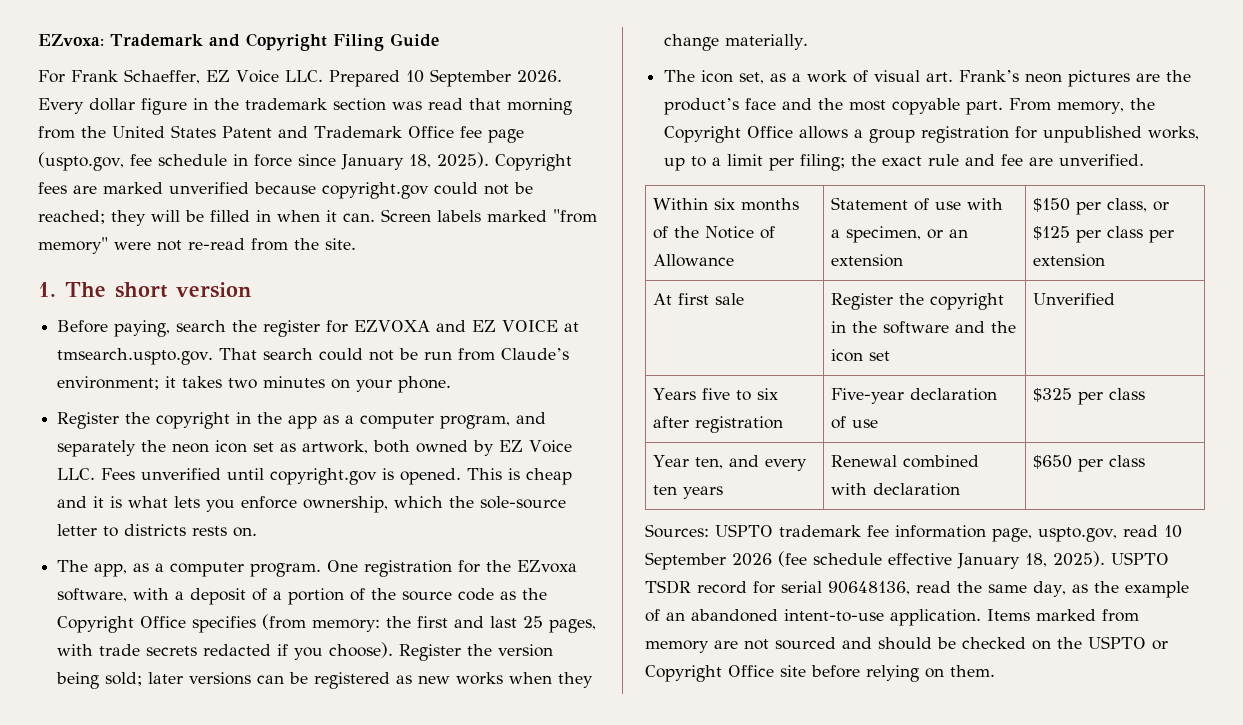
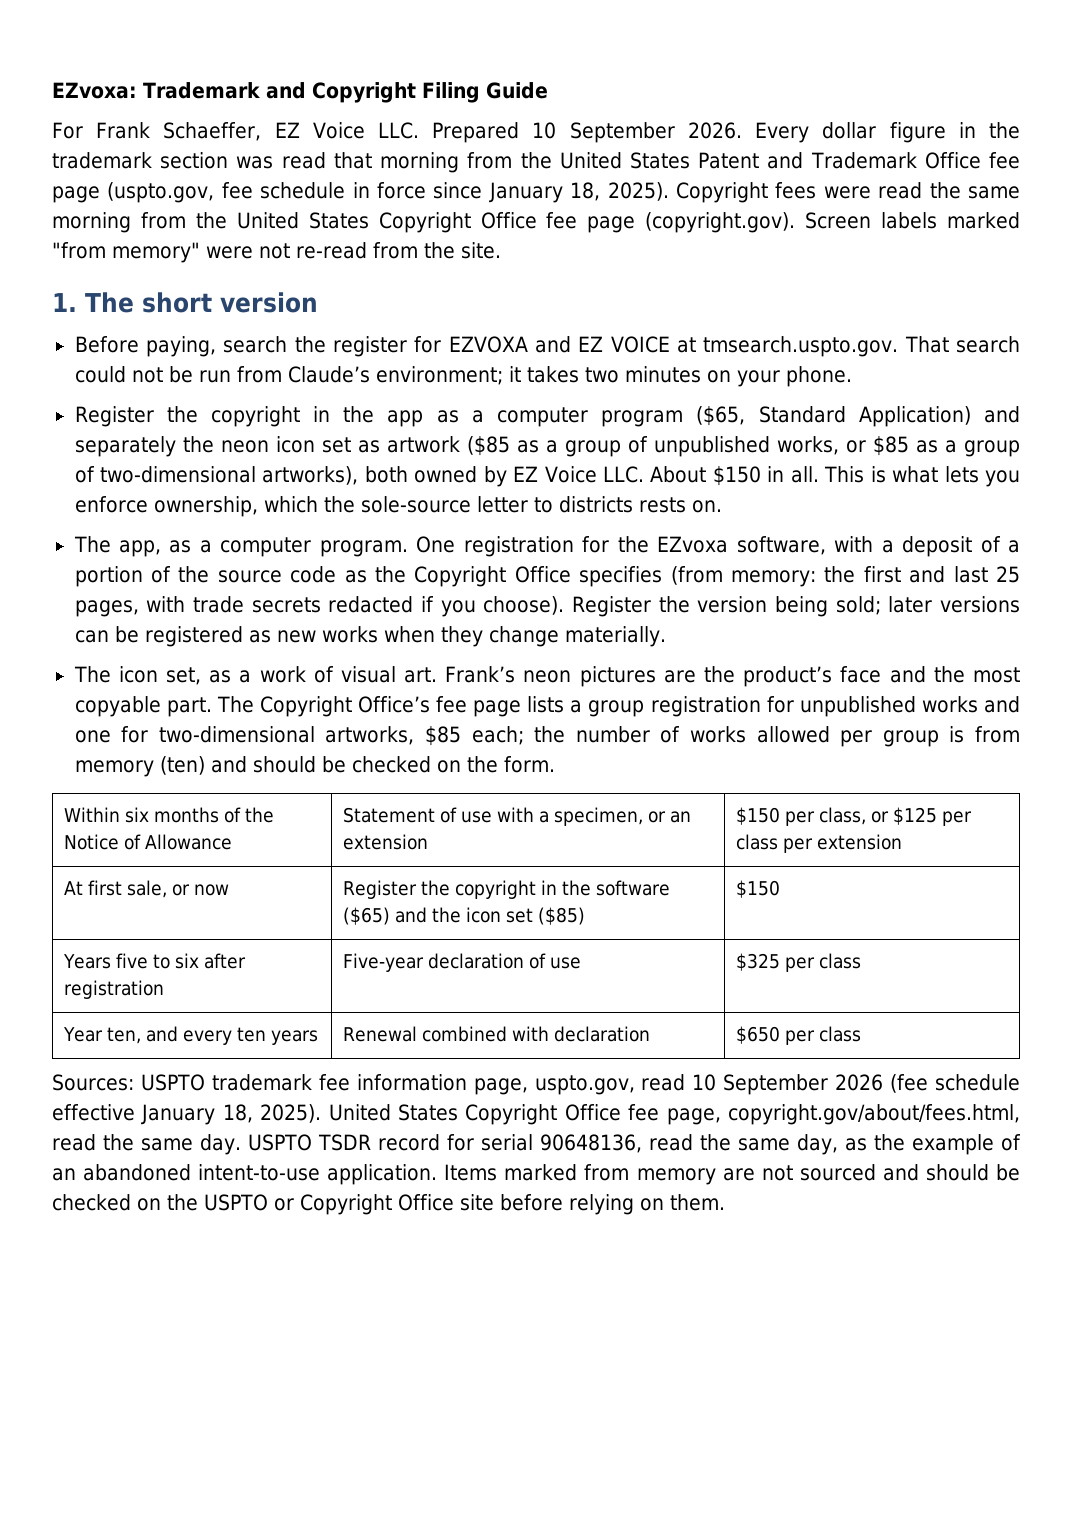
- Copyright fees are marked unverified because copyright.gov could not be reached; they will be filled in when it can. Screen labels marked "from memory" were not re-read from the site.
+ Copyright fees were read the same morning from the United States Copyright Office fee page (copyright.gov). Screen labels marked "from memory" were not re-read from the site.
- Register the copyright in the app as a computer program, and separately the neon icon set as artwork, both owned by EZ Voice LLC. Fees unverified until copyright.gov is opened. This is cheap and it is what lets you enforce ownership, which the sole-source letter to districts rests on.
+ Register the copyright in the app as a computer program ($65, Standard Application) and separately the neon icon set as artwork ($85 as a group of unpublished works, or $85 as a group of two-dimensional artworks), both owned by EZ Voice LLC. About $150 in all. This is what lets you enforce ownership, which the sole-source letter to districts rests on.
- From memory, the Copyright Office allows a group registration for unpublished works, up to a limit per filing; the exact rule and fee are unverified.
+ The Copyright Office’s fee page lists a group registration for unpublished works and one for two-dimensional artworks, $85 each; the number of works allowed per group is from memory (ten) and should be checked on the form.
- At first sale | Register the copyright in the software and the icon set | Unverified
+ At first sale, or now | Register the copyright in the software ($65) and the icon set ($85) | $150
+ United States Copyright Office fee page, copyright.gov/about/fees.html, read the same day.

